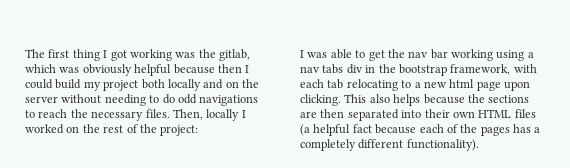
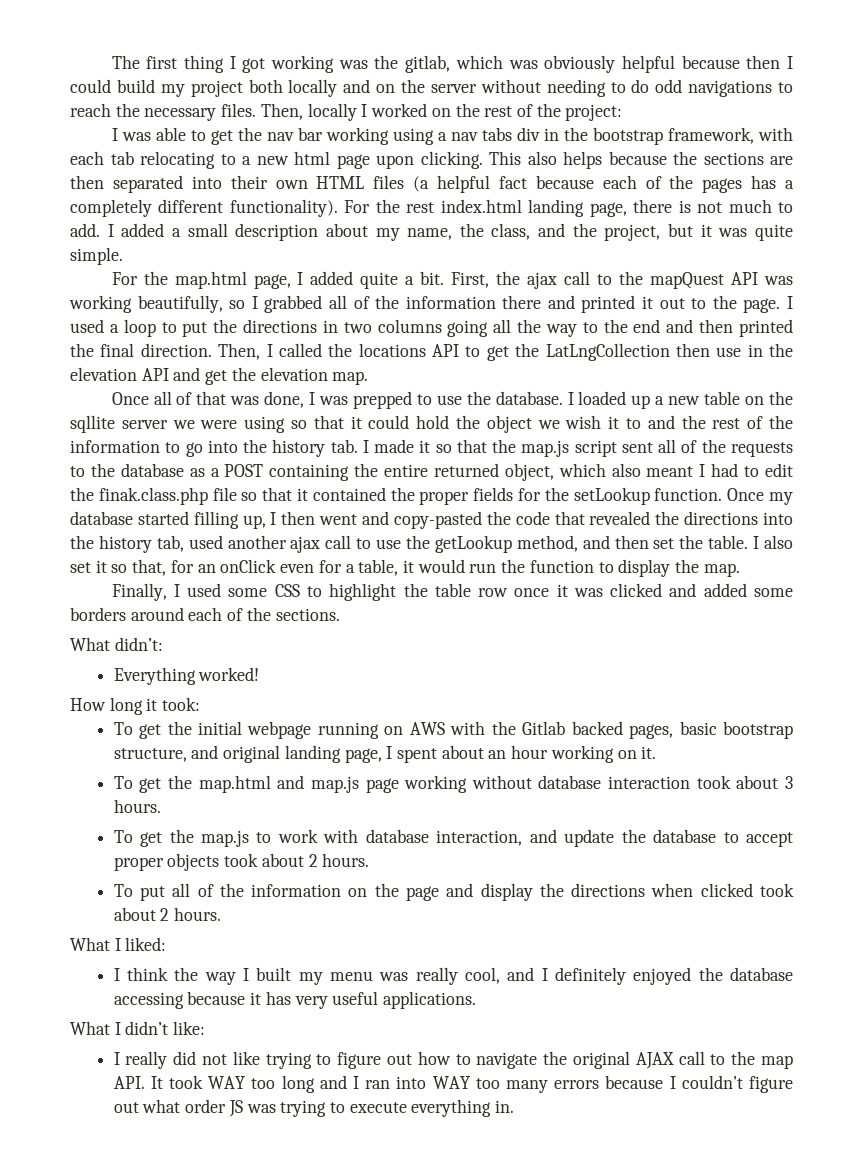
+ For the rest index.html landing page, there is not much to add. I added a small description about my name, the class, and the project, but it was quite simple.
+ For the map.html page, I added quite a bit. First, the ajax call to the mapQuest API was working beautifully, so I grabbed all of the information there and printed it out to the page. I used a loop to put the directions in two columns going all the way to the end and then printed the final direction. Then, I called the locations API to get the LatLngCollection then use in the elevation API and get the elevation map.
+ Once all of that was done, I was prepped to use the database. I loaded up a new table on the sqllite server we were using so that it could hold the object we wish it to and the rest of the information to go into the history tab. I made it so that the map.js script sent all of the requests to the database as a POST containing the entire returned object, which also meant I had to edit the finak.class.php file so that it contained the proper fields for the setLookup function. Once my database started filling up, I then went and copy-pasted the code that revealed the directions into the history tab, used another ajax call to use the getLookup method, and then set the table. I also set it so that, for an onClick even for a table, it would run the function to display the map.
+ Finally, I used some CSS to highlight the table row once it was clicked and added some borders around each of the sections.
+ What didn’t:
+ Everything worked!
+ How long it took:
+ To get the initial webpage running on AWS with the Gitlab backed pages, basic bootstrap structure, and original landing page, I spent about an hour working on it.
+ To get the map.html and map.js page working without database interaction took about 3 hours.
+ To get the map.js to work with database interaction, and update the database to accept proper objects took about 2 hours.
+ To put all of the information on the page and display the directions when clicked took about 2 hours.
+ What I liked:
+ I think the way I built my menu was really cool, and I definitely enjoyed the database accessing because it has very useful applications.
+ What I didn’t like:
+ I really did not like trying to figure out how to navigate the original AJAX call to the map API. It took WAY too long and I ran into WAY too many errors because I couldn’t figure out what order JS was trying to execute everything in.

